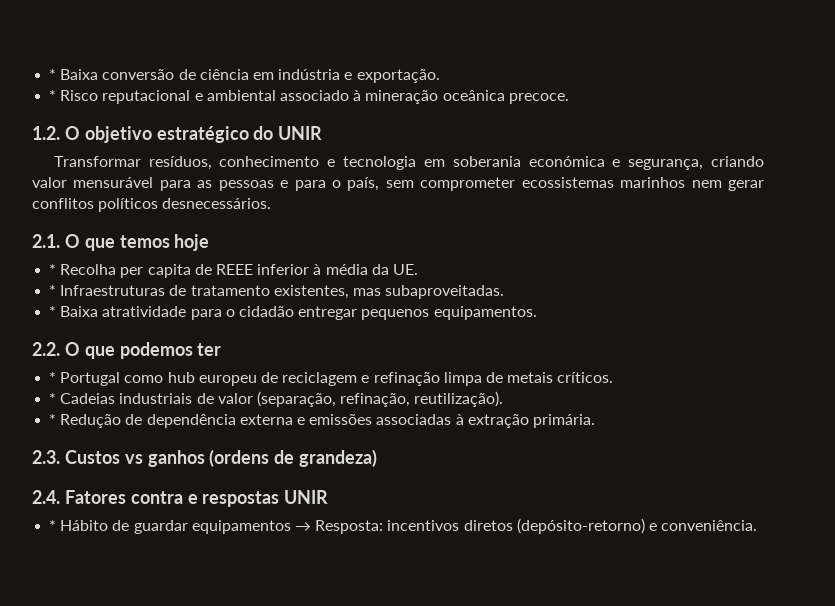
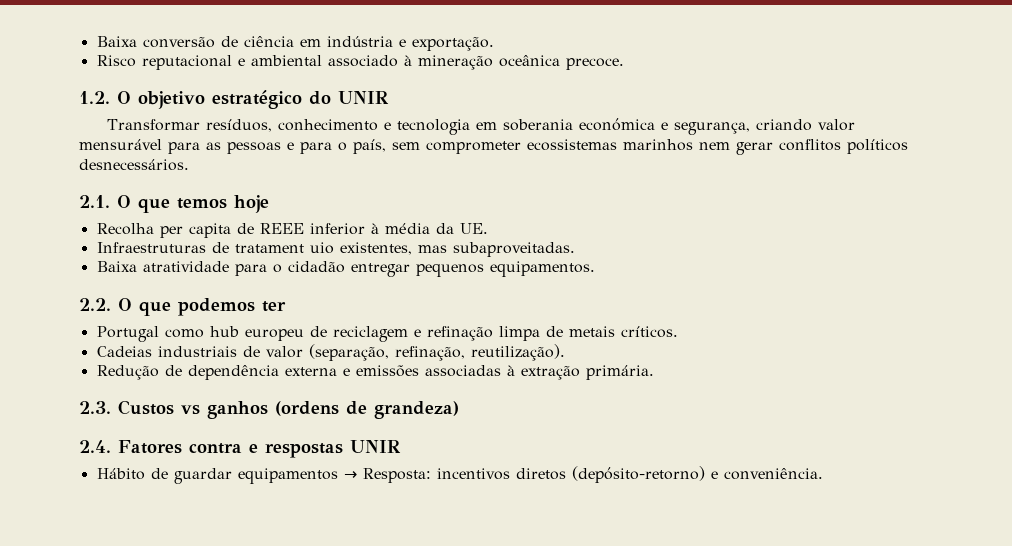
- * Baixa conversão de ciência em indústria e exportação.
+ Baixa conversão de ciência em indústria e exportação.
- * Risco reputacional e ambiental associado à mineração oceânica precoce.
+ Risco reputacional e ambiental associado à mineração oceânica precoce.
- * Recolha per capita de REEE inferior à média da UE.
+ Recolha per capita de REEE inferior à média da UE.
- * Infraestruturas de tratamento existentes, mas subaproveitadas.
+ Infraestruturas de tratament uio existentes, mas subaproveitadas.
- * Baixa atratividade para o cidadão entregar pequenos equipamentos.
+ Baixa atratividade para o cidadão entregar pequenos equipamentos.
- * Portugal como hub europeu de reciclagem e refinação limpa de metais críticos.
+ Portugal como hub europeu de reciclagem e refinação limpa de metais críticos.
- * Cadeias industriais de valor (separação, refinação, reutilização).
+ Cadeias industriais de valor (separação, refinação, reutilização).
- * Redução de dependência externa e emissões associadas à extração primária.
+ Redução de dependência externa e emissões associadas à extração primária.
- * Hábito de guardar equipamentos → Resposta: incentivos diretos (depósito-retorno) e conveniência.
+ Hábito de guardar equipamentos → Resposta: incentivos diretos (depósito-retorno) e conveniência.

